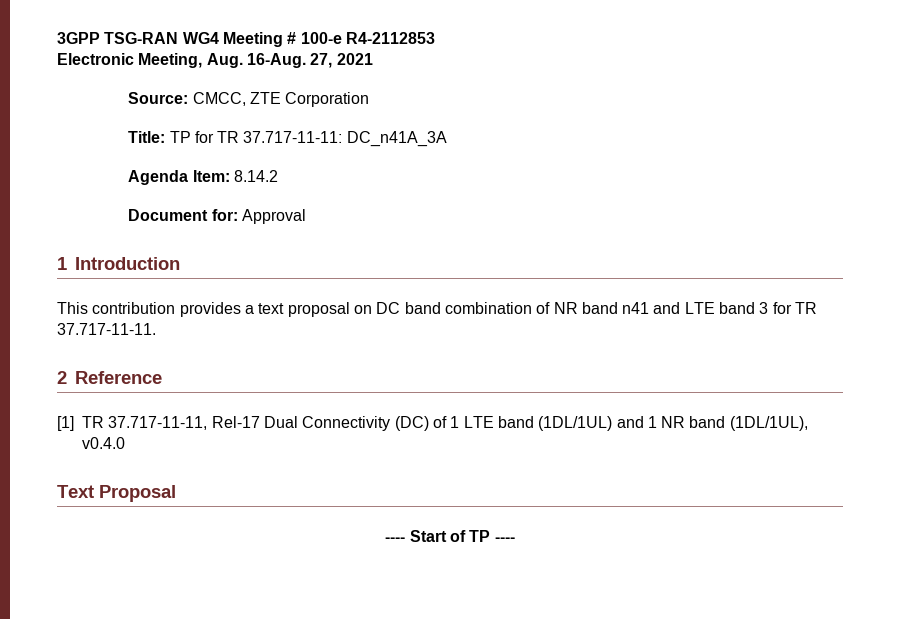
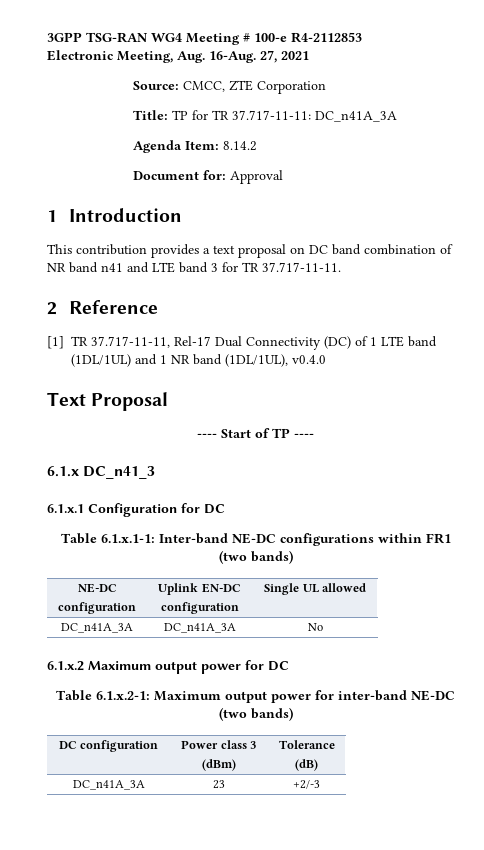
+ 6.1.x DC_n41_3
+ 6.1.x.1 Configuration for DC
+ Table 6.1.x.1-1: Inter-band NE-DC configurations within FR1 (two bands)
+ NE-DC
+ configuration | Uplink EN-DC
+ configuration | Single UL allowed
+ DC_n41A_3A | DC_n41A_3A | No
+ 6.1.x.2 Maximum output power for DC
+ Table 6.1.x.2-1: Maximum output power for inter-band NE-DC (two bands)
+ DC configuration | Power class 3
+ (dBm) | Tolerance
+ (dB)
+ DC_n41A_3A | 23 | +2/-3

